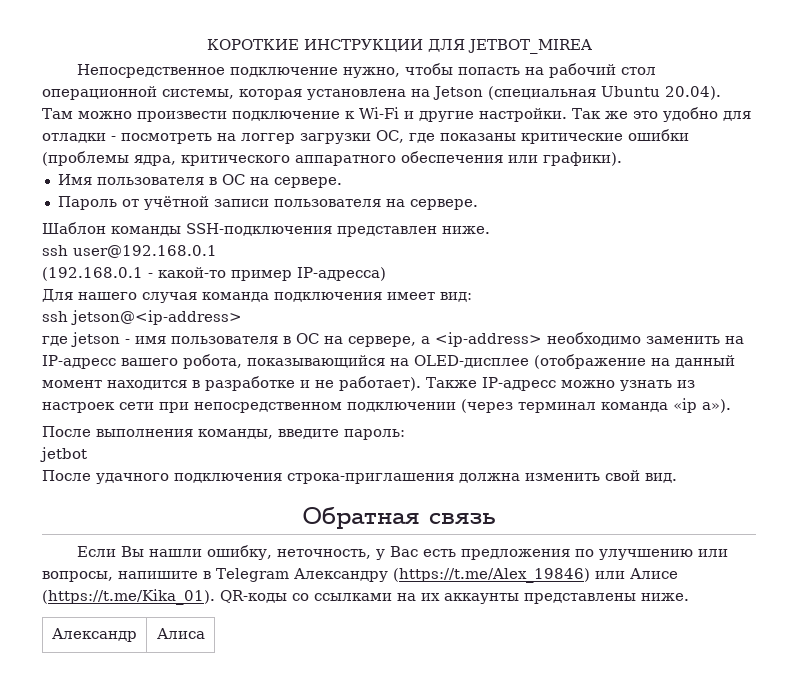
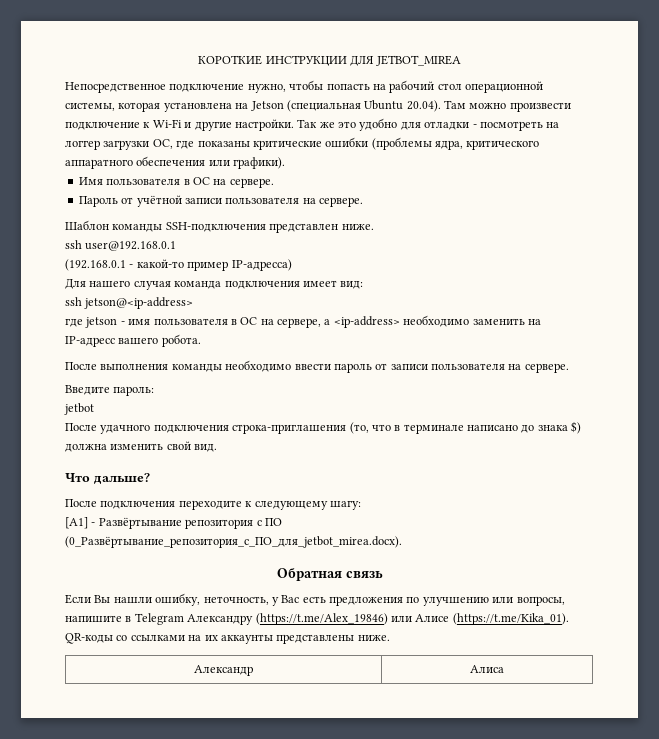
- где jetson - имя пользователя в ОС на сервере, а <ip-address> необходимо заменить на IP-адресс вашего робота, показывающийся на OLED-дисплее (отображение на данный момент находится в разработке и не работает). Также IP-адресс можно узнать из настроек сети при непосредственном подключении (через терминал команда «ip a»).
- После выполнения команды, введите пароль:
+ где jetson - имя пользователя в ОС на сервере, а <ip-address> необходимо заменить на IP-адресс вашего робота.
+ После выполнения команды необходимо ввести пароль от записи пользователя на сервере.
+ Введите пароль:
- После удачного подключения строка-приглашения должна изменить свой вид.
+ После удачного подключения строка-приглашения (то, что в терминале написано до знака $) должна изменить свой вид.
+ Что дальше?
+ После подключения переходите к следующему шагу:
+ [A1] - Развёртывание репозитория с ПО (0_Развёртывание_репозитория_с_ПО_для_jetbot_mirea.docx).

